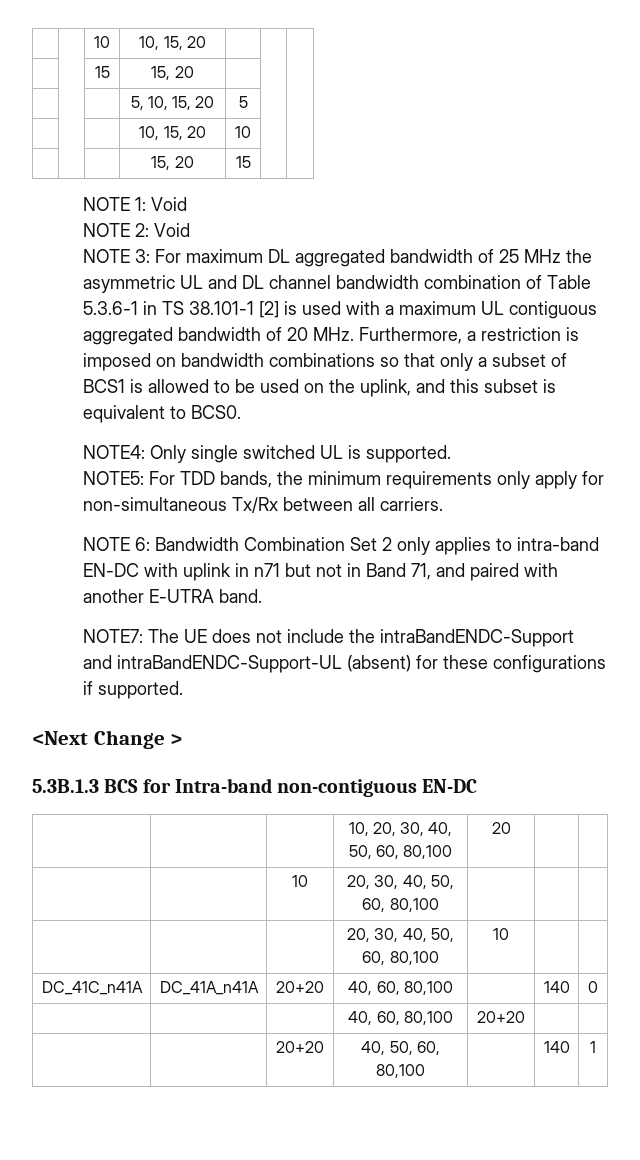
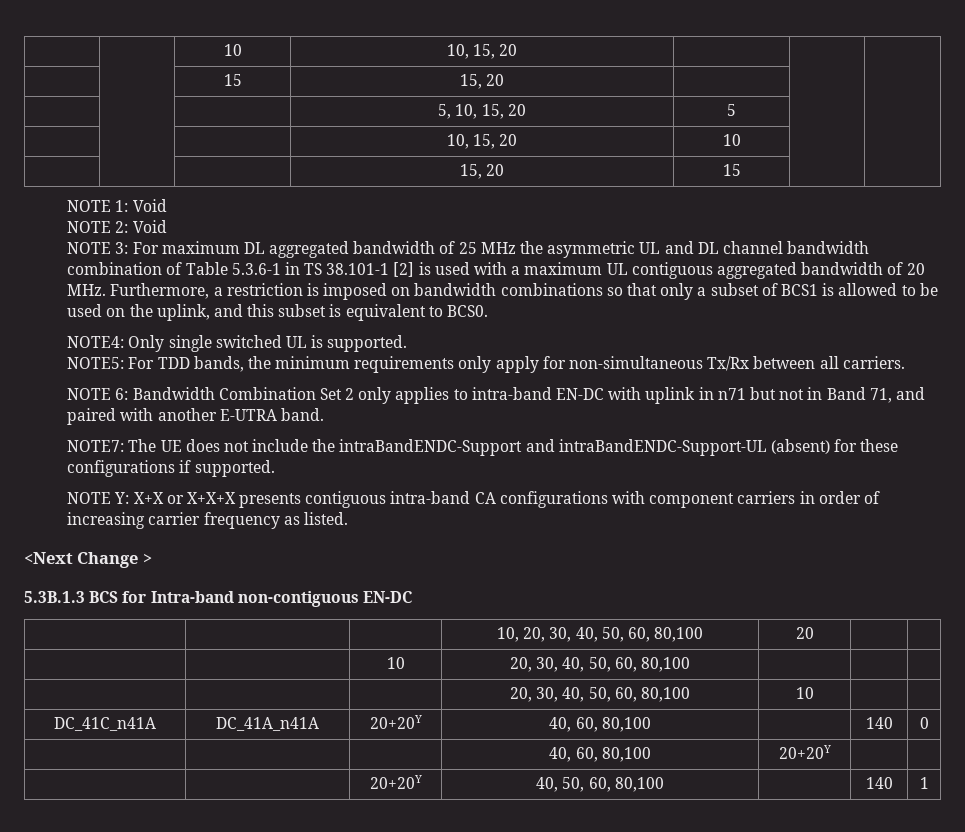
+ NOTE Y: X+X or X+X+X presents contiguous intra-band CA configurations with component carriers in order of increasing carrier frequency as listed.
- DC_41C_n41A | DC_41A_n41A | 20+20 | 40, 60, 80,100 | | 140 | 0
+ DC_41C_n41A | DC_41A_n41A | 20+20Y | 40, 60, 80,100 | | 140 | 0
- | | | 40, 60, 80,100 | 20+20 | |
- | | 20+20 | 40, 50, 60, 80,100 | | 140 | 1
+ | | | 40, 60, 80,100 | 20+20Y | |
+ | | 20+20Y | 40, 50, 60, 80,100 | | 140 | 1

